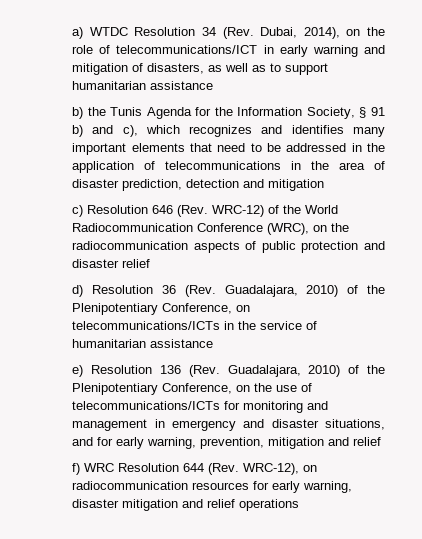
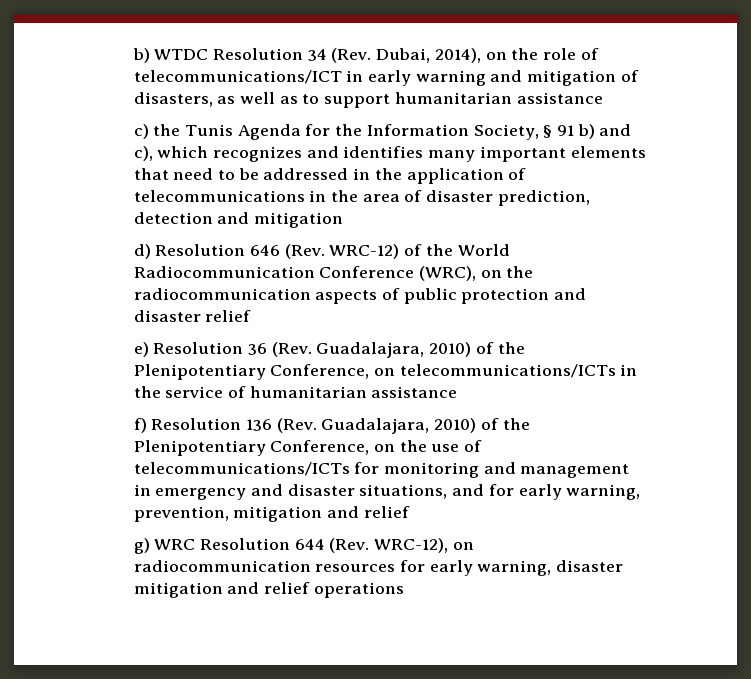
- a) WTDC Resolution 34 (Rev. Dubai, 2014), on the role of telecommunications/ICT in early warning and mitigation of disasters, as well as to support humanitarian assistance
+ b) WTDC Resolution 34 (Rev. Dubai, 2014), on the role of telecommunications/ICT in early warning and mitigation of disasters, as well as to support humanitarian assistance
- b) the Tunis Agenda for the Information Society, § 91 b) and c), which recognizes and identifies many important elements that need to be addressed in the application of telecommunications in the area of disaster prediction, detection and mitigation
+ c) the Tunis Agenda for the Information Society, § 91 b) and c), which recognizes and identifies many important elements that need to be addressed in the application of telecommunications in the area of disaster prediction, detection and mitigation
- c) Resolution 646 (Rev. WRC-12) of the World Radiocommunication Conference (WRC), on the radiocommunication aspects of public protection and disaster relief
+ d) Resolution 646 (Rev. WRC-12) of the World Radiocommunication Conference (WRC), on the radiocommunication aspects of public protection and disaster relief
- d) Resolution 36 (Rev. Guadalajara, 2010) of the Plenipotentiary Conference, on telecommunications/ICTs in the service of humanitarian assistance
+ e) Resolution 36 (Rev. Guadalajara, 2010) of the Plenipotentiary Conference, on telecommunications/ICTs in the service of humanitarian assistance
- e) Resolution 136 (Rev. Guadalajara, 2010) of the Plenipotentiary Conference, on the use of telecommunications/ICTs for monitoring and management in emergency and disaster situations, and for early warning, prevention, mitigation and relief
+ f) Resolution 136 (Rev. Guadalajara, 2010) of the Plenipotentiary Conference, on the use of telecommunications/ICTs for monitoring and management in emergency and disaster situations, and for early warning, prevention, mitigation and relief
- f) WRC Resolution 644 (Rev. WRC-12), on radiocommunication resources for early warning, disaster mitigation and relief operations
+ g) WRC Resolution 644 (Rev. WRC-12), on radiocommunication resources for early warning, disaster mitigation and relief operations

